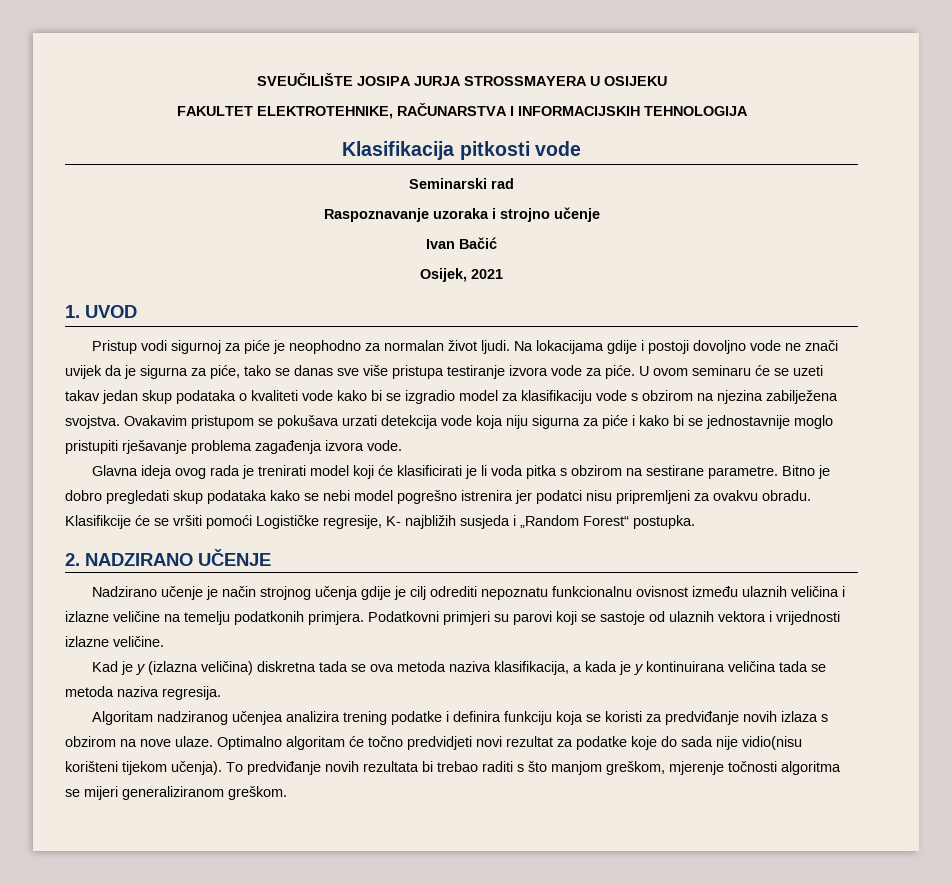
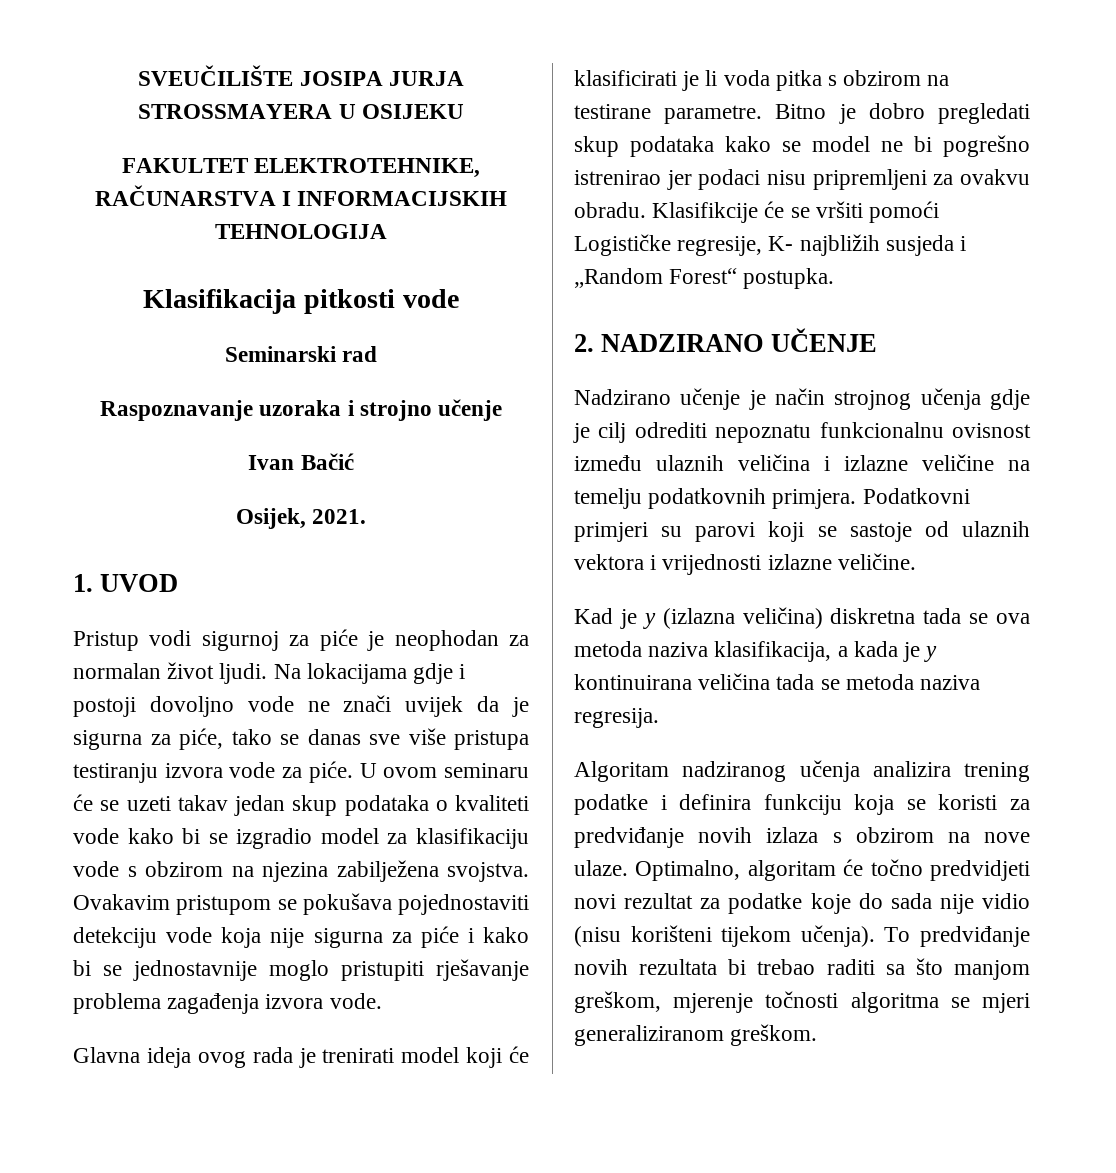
- Osijek, 2021
+ Osijek, 2021.
- Pristup vodi sigurnoj za piće je neophodno za normalan život ljudi.
+ Pristup vodi sigurnoj za piće je neophodan za normalan život ljudi.
- Na lokacijama gdije i postoji dovoljno vode ne znači uvijek da je sigurna za piće, tako se danas sve više pristupa testiranje izvora vode za piće.
+ Na lokacijama gdje i postoji dovoljno vode ne znači uvijek da je sigurna za piće, tako se danas sve više pristupa testiranju izvora vode za piće.
- Ovakavim pristupom se pokušava urzati detekcija vode koja niju sigurna za piće i kako bi se jednostavnije moglo pristupiti rješavanje problema zagađenja izvora vode.
+ Ovakavim pristupom se pokušava pojednostaviti detekciju vode koja nije sigurna za piće i kako bi se jednostavnije moglo pristupiti rješavanje problema zagađenja izvora vode.
- Glavna ideja ovog rada je trenirati model koji će klasificirati je li voda pitka s obzirom na sestirane parametre.
+ Glavna ideja ovog rada je trenirati model koji će klasificirati je li voda pitka s obzirom na testirane parametre.
- Bitno je dobro pregledati skup podataka kako se nebi model pogrešno istrenira jer podatci nisu pripremljeni za ovakvu obradu.
+ Bitno je dobro pregledati skup podataka kako se model ne bi pogrešno istrenirao jer podaci nisu pripremljeni za ovakvu obradu.
- Nadzirano učenje je način strojnog učenja gdije je cilj odrediti nepoznatu funkcionalnu ovisnost između ulaznih veličina i izlazne veličine na temelju podatkonih primjera.
+ Nadzirano učenje je način strojnog učenja gdje je cilj odrediti nepoznatu funkcionalnu ovisnost između ulaznih veličina i izlazne veličine na temelju podatkovnih primjera.
- Algoritam nadziranog učenjea analizira trening podatke i definira funkciju koja se koristi za predviđanje novih izlaza s obzirom na nove ulaze.
+ Algoritam nadziranog učenja analizira trening podatke i definira funkciju koja se koristi za predviđanje novih izlaza s obzirom na nove ulaze.
- Optimalno algoritam će točno predvidjeti novi rezultat za podatke koje do sada nije vidio(nisu korišteni tijekom učenja).
+ Optimalno, algoritam će točno predvidjeti novi rezultat za podatke koje do sada nije vidio (nisu korišteni tijekom učenja).
- To predviđanje novih rezultata bi trebao raditi s što manjom greškom, mjerenje točnosti algoritma se mijeri generaliziranom greškom.
+ To predviđanje novih rezultata bi trebao raditi sa što manjom greškom, mjerenje točnosti algoritma se mjeri generaliziranom greškom.

